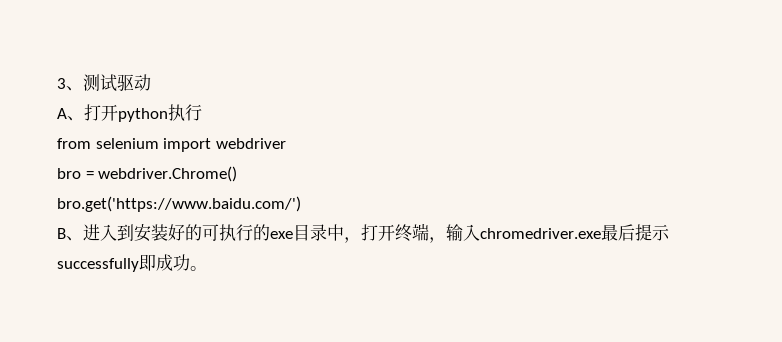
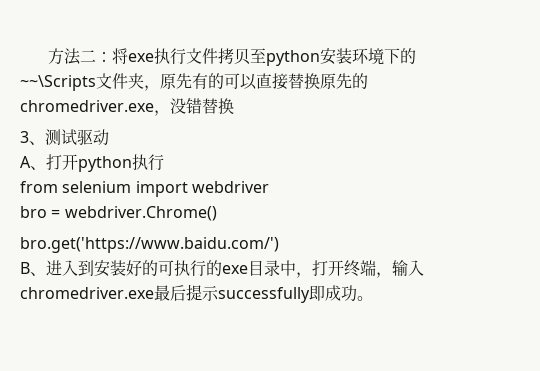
+ 方法二：将exe执行文件拷贝至python安装环境下的~~\Scripts文件夹，原先有的可以直接替换原先的chromedriver.exe，没错替换

